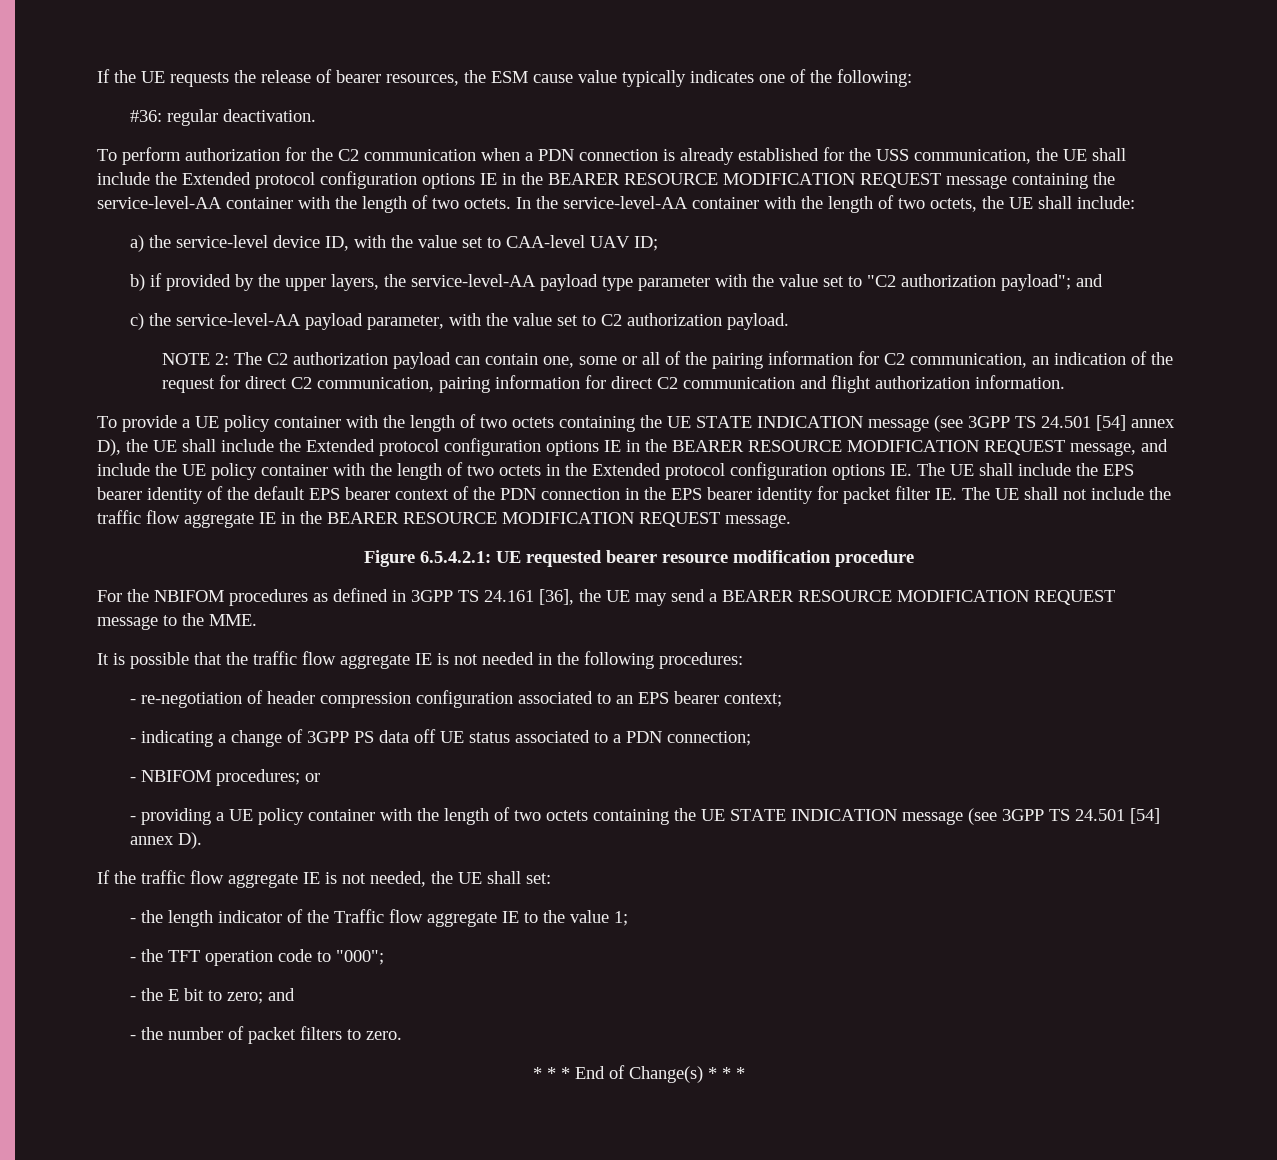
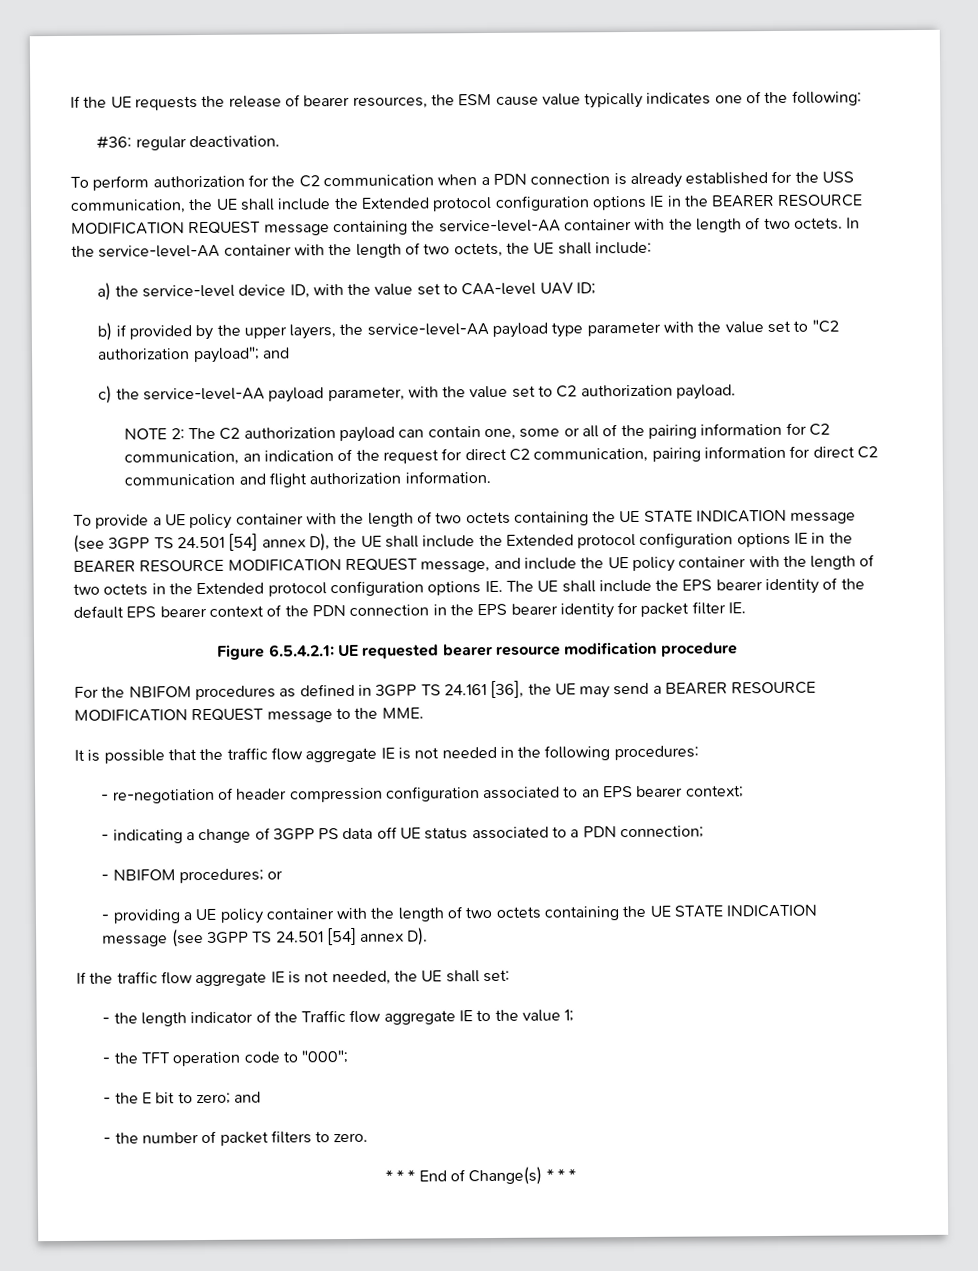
- To provide a UE policy container with the length of two octets containing the UE STATE INDICATION message (see 3GPP TS 24.501 [54] annex D), the UE shall include the Extended protocol configuration options IE in the BEARER RESOURCE MODIFICATION REQUEST message, and include the UE policy container with the length of two octets in the Extended protocol configuration options IE. The UE shall include the EPS bearer identity of the default EPS bearer context of the PDN connection in the EPS bearer identity for packet filter IE. The UE shall not include the traffic flow aggregate IE in the BEARER RESOURCE MODIFICATION REQUEST message.
+ To provide a UE policy container with the length of two octets containing the UE STATE INDICATION message (see 3GPP TS 24.501 [54] annex D), the UE shall include the Extended protocol configuration options IE in the BEARER RESOURCE MODIFICATION REQUEST message, and include the UE policy container with the length of two octets in the Extended protocol configuration options IE. The UE shall include the EPS bearer identity of the default EPS bearer context of the PDN connection in the EPS bearer identity for packet filter IE.

